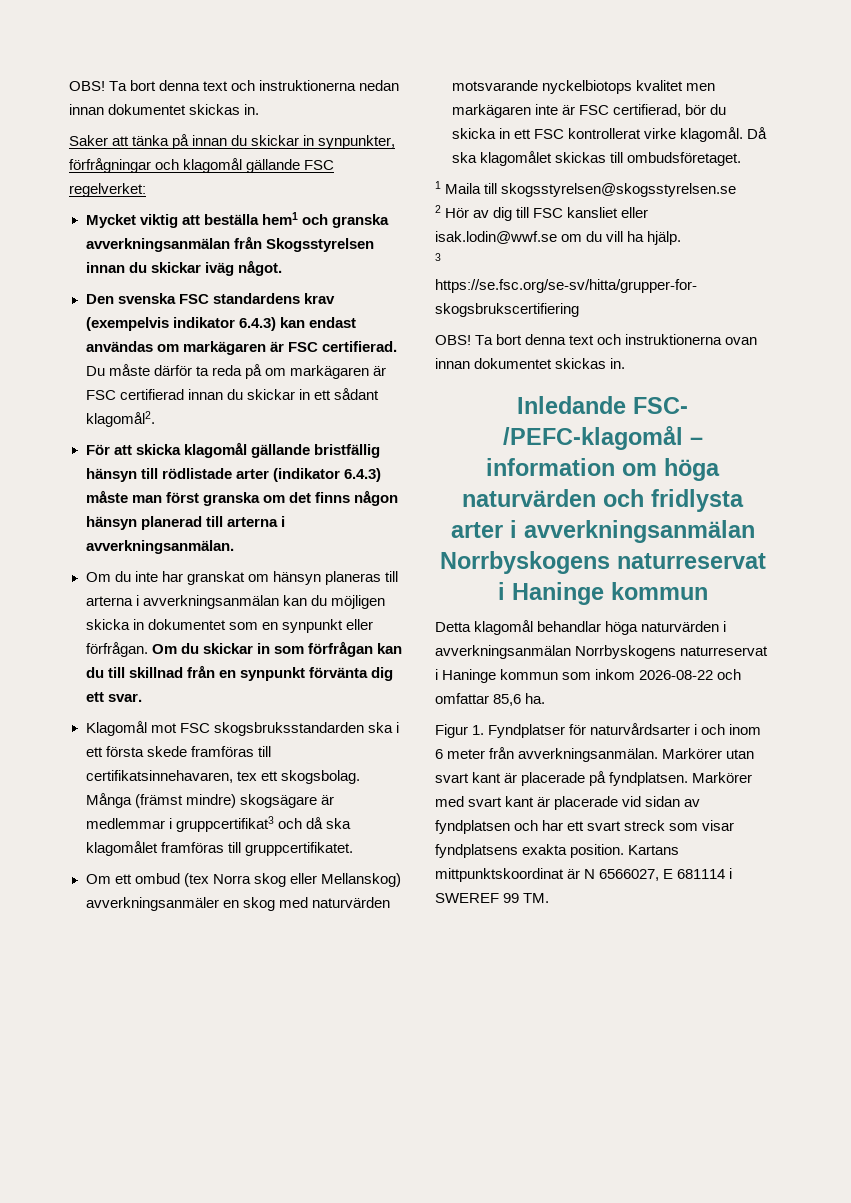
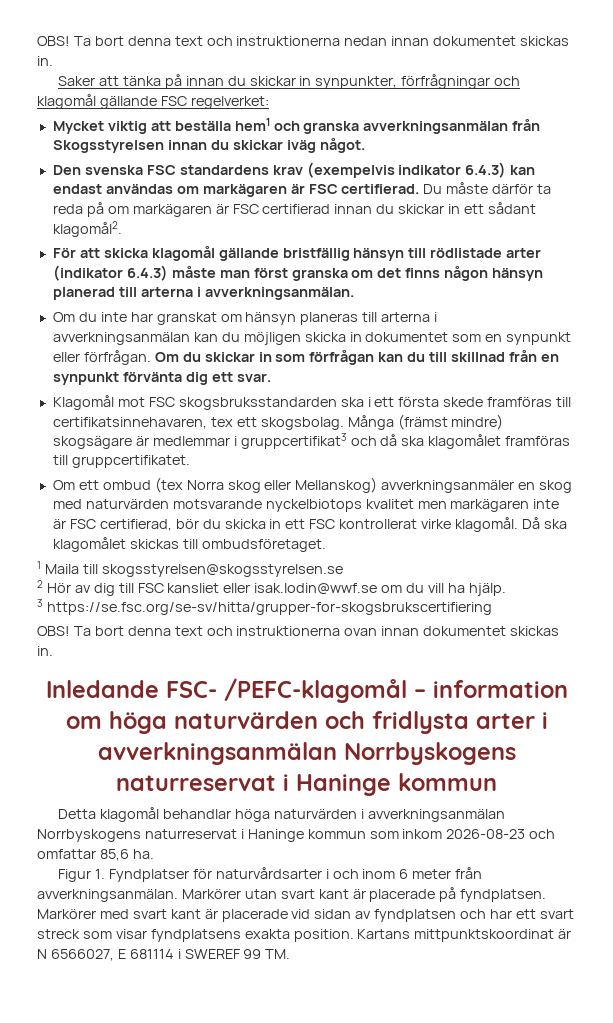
- Detta klagomål behandlar höga naturvärden i avverkningsanmälan Norrbyskogens naturreservat i Haninge kommun som inkom 2026-08-22 och omfattar 85,6 ha.
+ Detta klagomål behandlar höga naturvärden i avverkningsanmälan Norrbyskogens naturreservat i Haninge kommun som inkom 2026-08-23 och omfattar 85,6 ha.

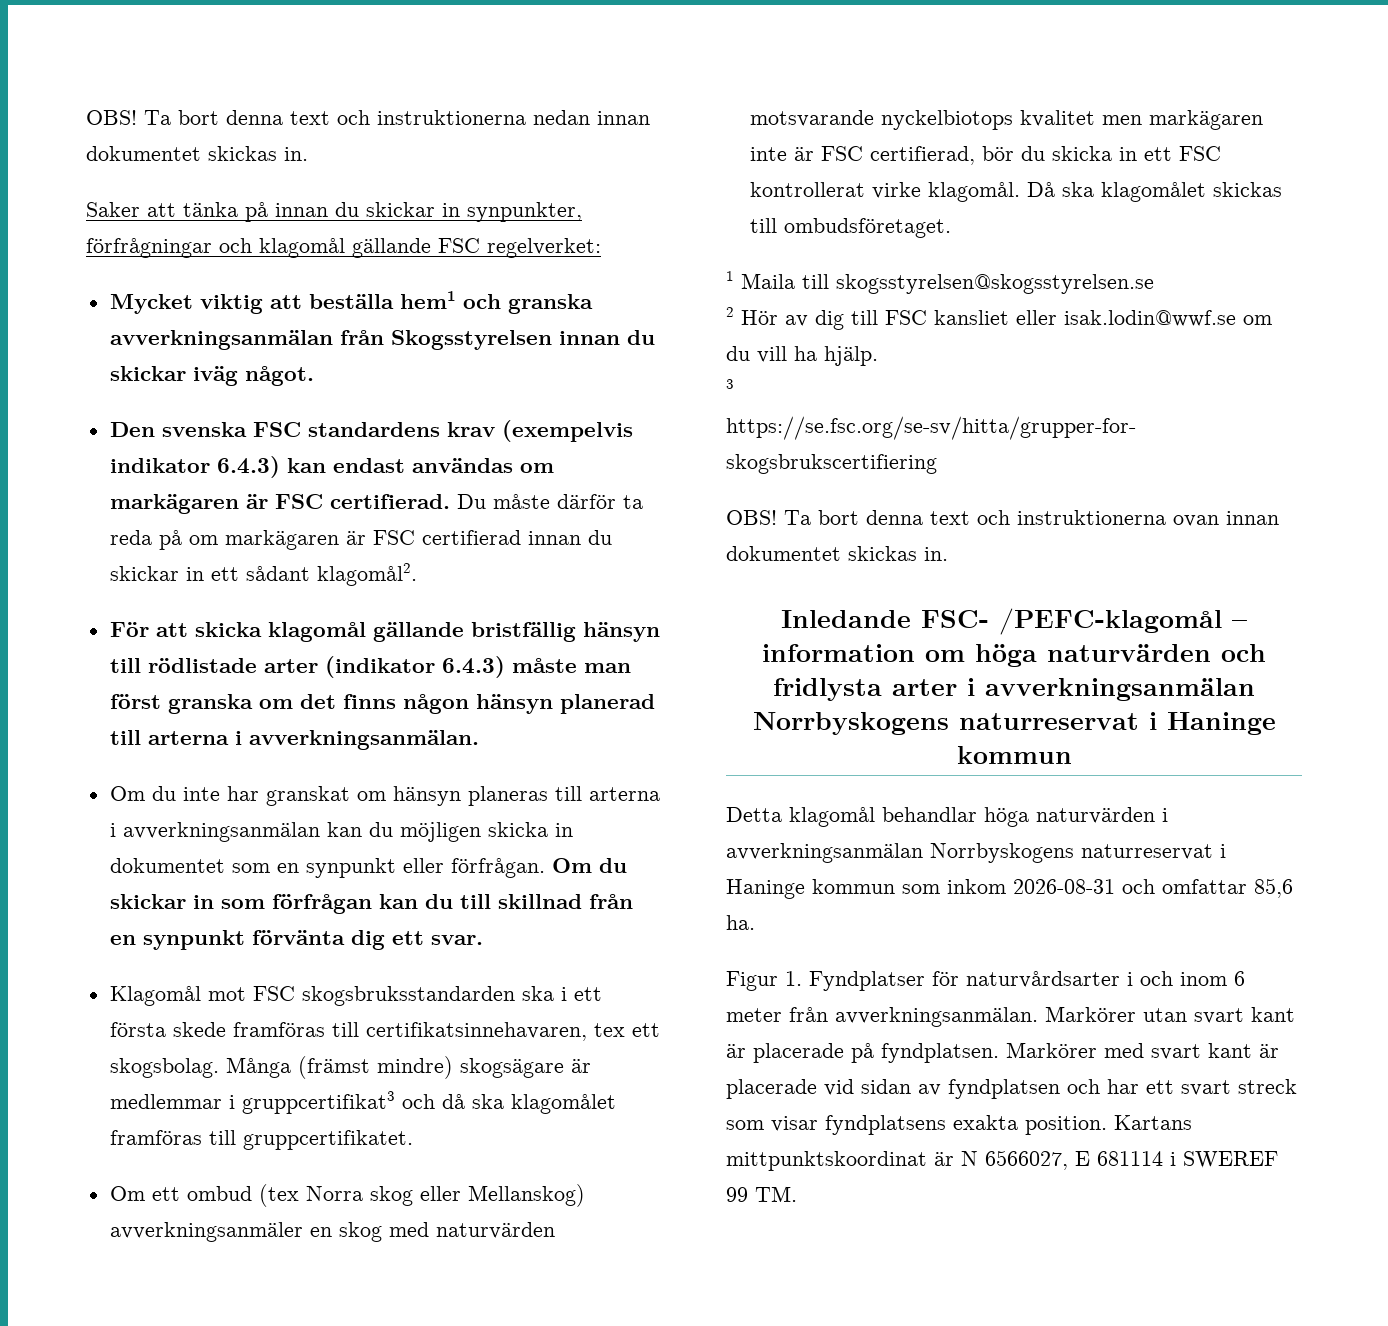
- Detta klagomål behandlar höga naturvärden i avverkningsanmälan Norrbyskogens naturreservat i Haninge kommun som inkom 2026-08-23 och omfattar 85,6 ha.
+ Detta klagomål behandlar höga naturvärden i avverkningsanmälan Norrbyskogens naturreservat i Haninge kommun som inkom 2026-08-31 och omfattar 85,6 ha.

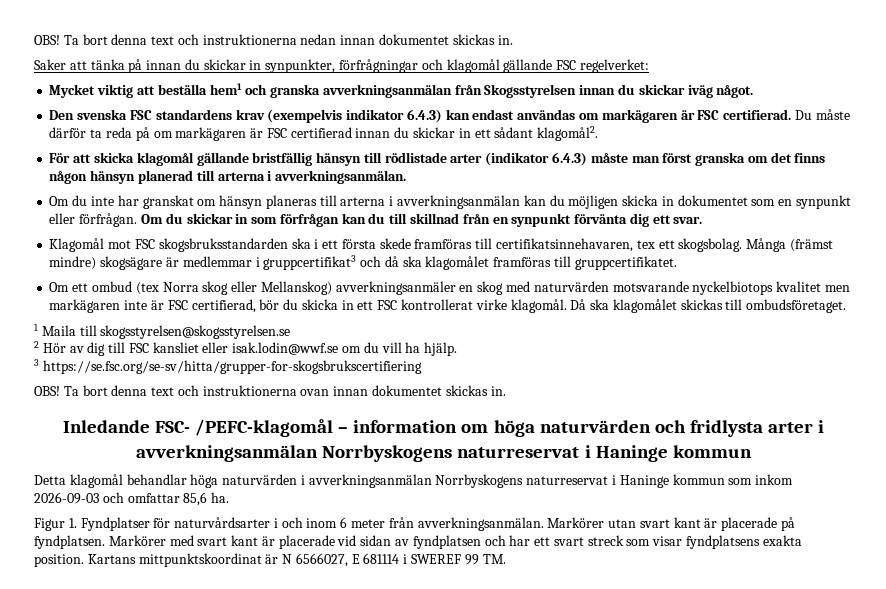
- Detta klagomål behandlar höga naturvärden i avverkningsanmälan Norrbyskogens naturreservat i Haninge kommun som inkom 2026-08-31 och omfattar 85,6 ha.
+ Detta klagomål behandlar höga naturvärden i avverkningsanmälan Norrbyskogens naturreservat i Haninge kommun som inkom 2026-09-03 och omfattar 85,6 ha.

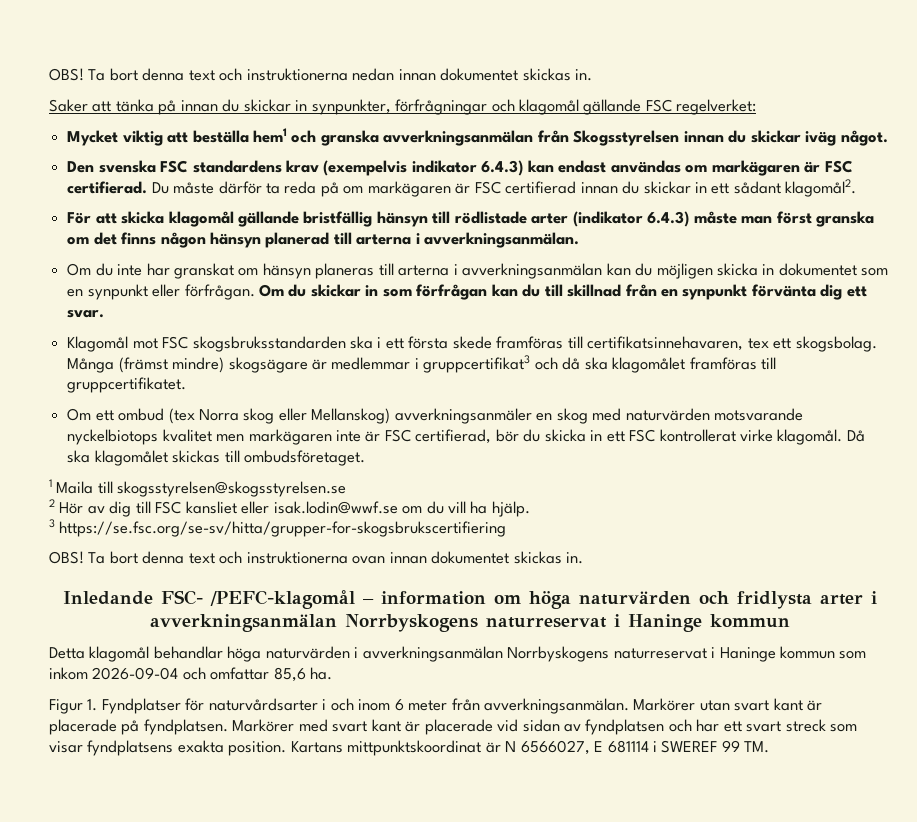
- Detta klagomål behandlar höga naturvärden i avverkningsanmälan Norrbyskogens naturreservat i Haninge kommun som inkom 2026-09-03 och omfattar 85,6 ha.
+ Detta klagomål behandlar höga naturvärden i avverkningsanmälan Norrbyskogens naturreservat i Haninge kommun som inkom 2026-09-04 och omfattar 85,6 ha.

